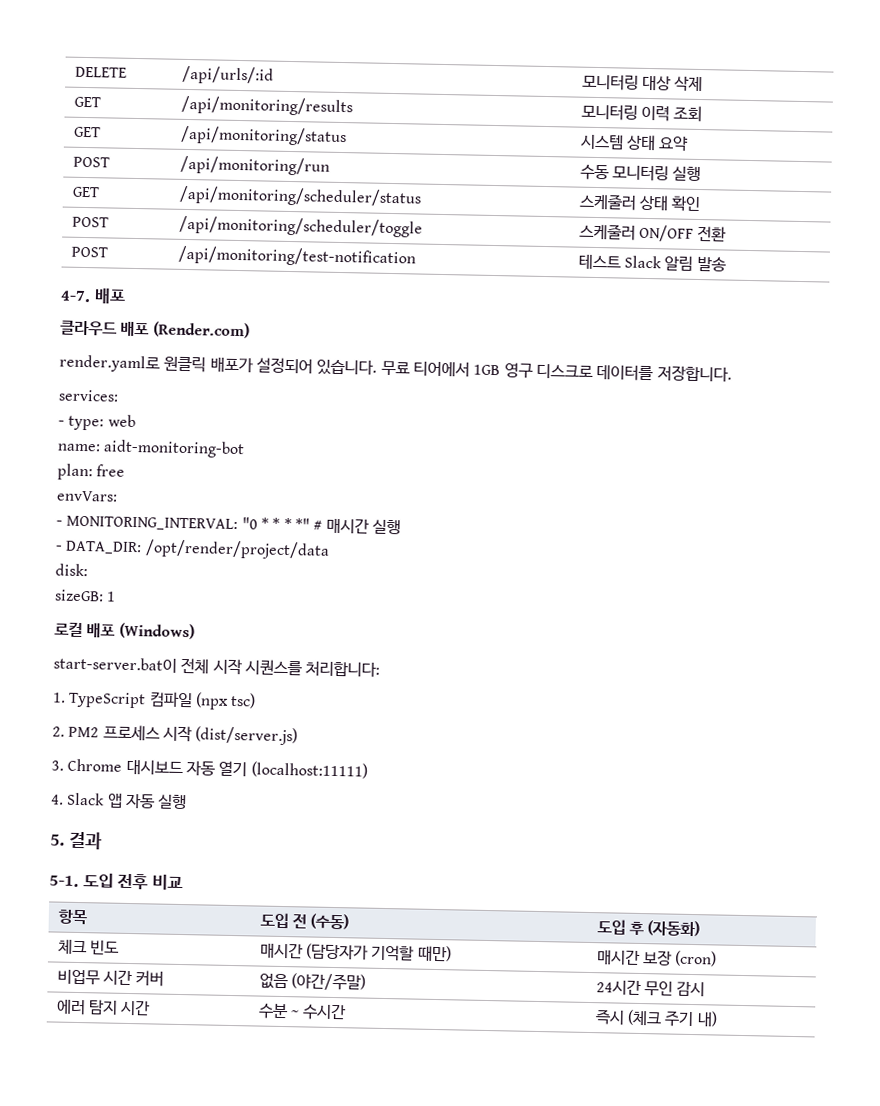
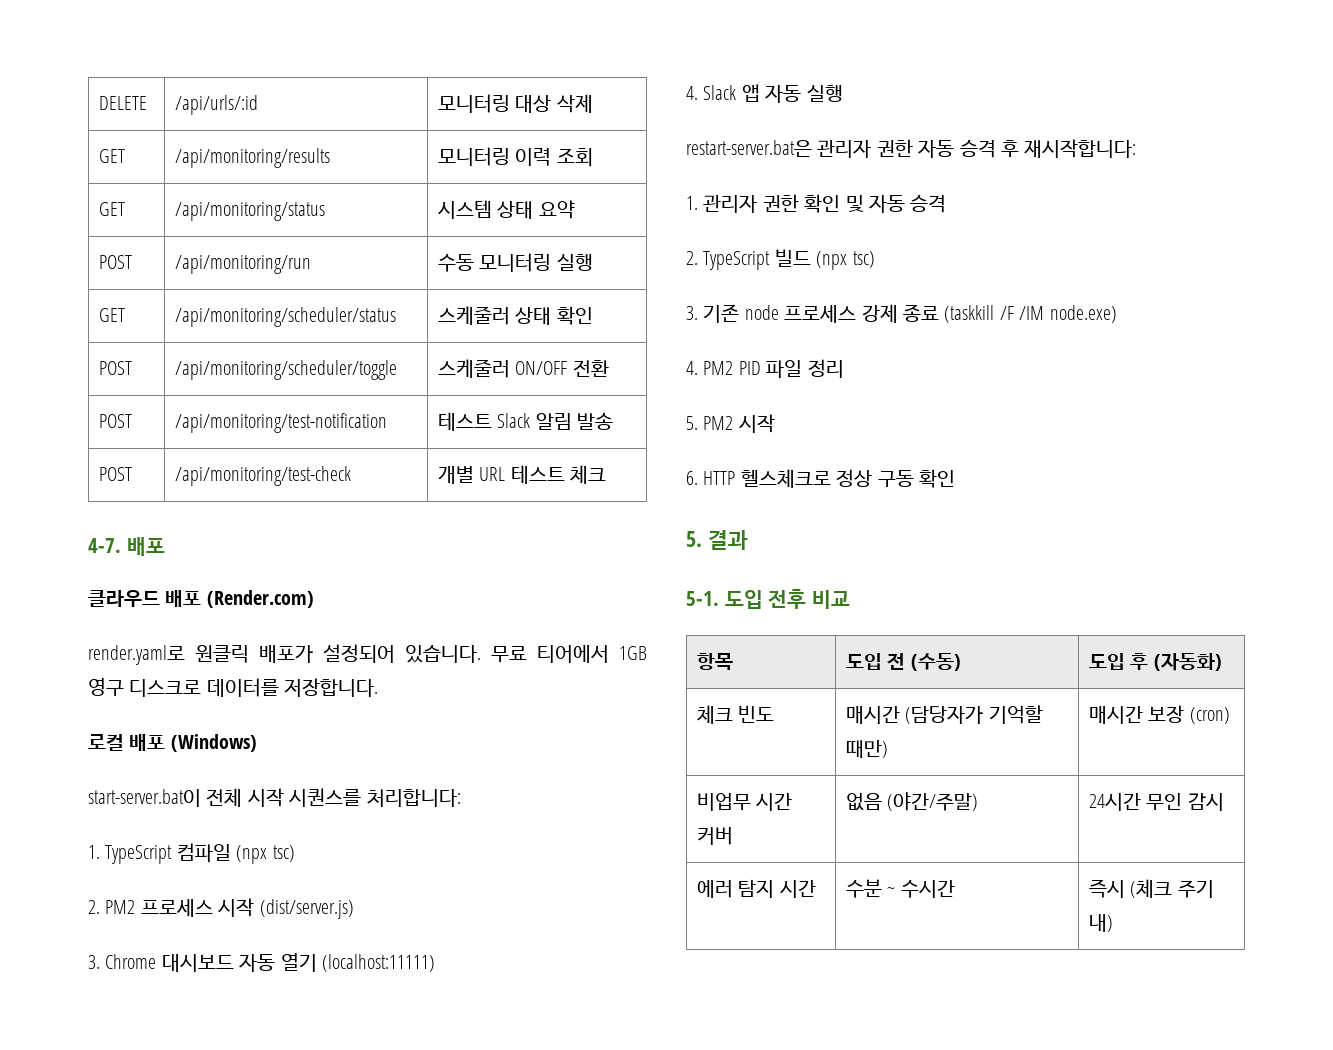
+ POST | /api/monitoring/test-check | 개별 URL 테스트 체크
- services:
- - type: web
- name: aidt-monitoring-bot
- plan: free
- envVars:
- - MONITORING_INTERVAL: "0 * * * *" # 매시간 실행
- - DATA_DIR: /opt/render/project/data
- disk:
- sizeGB: 1
+ restart-server.bat은 관리자 권한 자동 승격 후 재시작합니다:
+ 1. 관리자 권한 확인 및 자동 승격
+ 2. TypeScript 빌드 (npx tsc)
+ 3. 기존 node 프로세스 강제 종료 (taskkill /F /IM node.exe)
+ 4. PM2 PID 파일 정리
+ 5. PM2 시작
+ 6. HTTP 헬스체크로 정상 구동 확인

